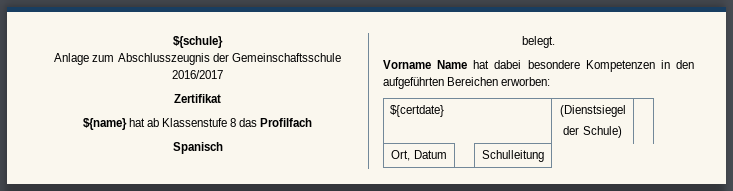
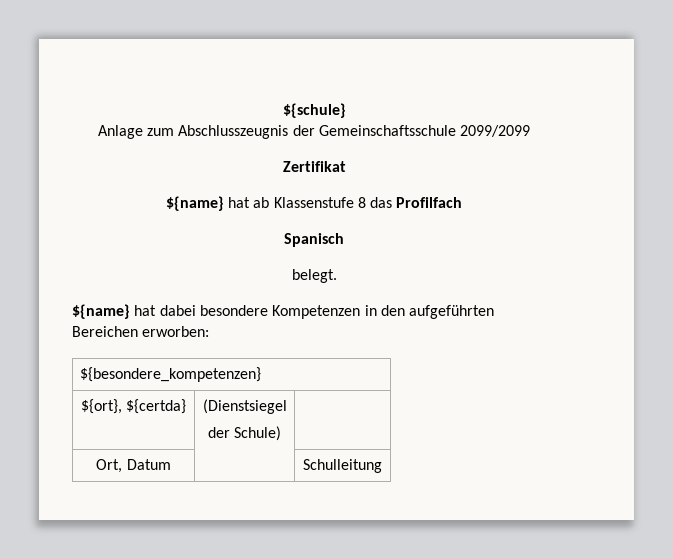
- Anlage zum Abschlusszeugnis der Gemeinschaftsschule 2016/2017
+ Anlage zum Abschlusszeugnis der Gemeinschaftsschule 2099/2099
- Vorname Name hat dabei besondere Kompetenzen in den aufgeführten Bereichen erworben:
+ ${name} hat dabei besondere Kompetenzen in den aufgeführten Bereichen erworben:
- ${certdate} | (Dienstsiegel
+ ${besondere_kompetenzen}
+ ${ort}, ${certda} | (Dienstsiegel

